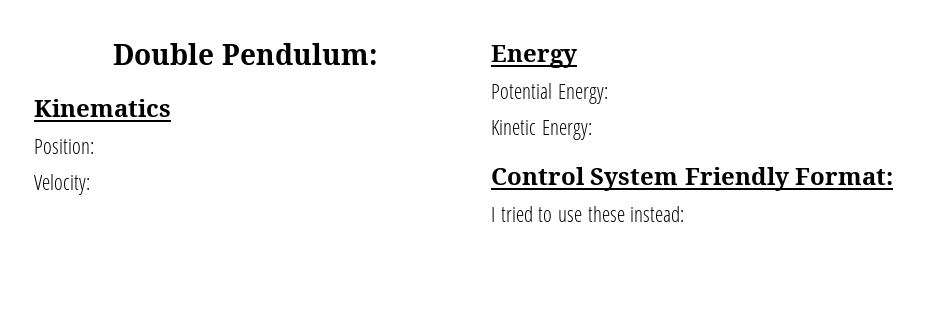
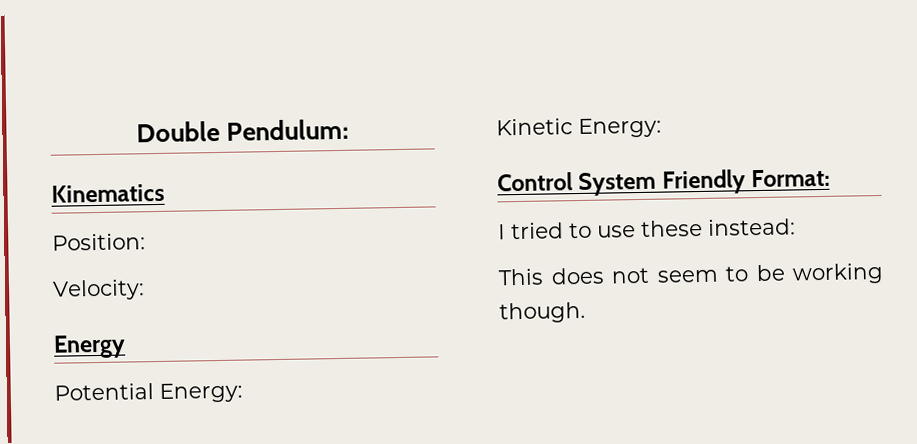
+ This does not seem to be working though.

